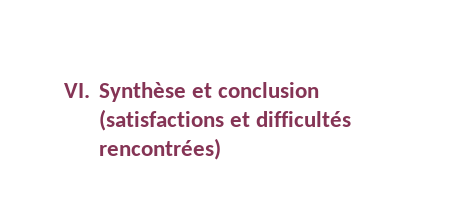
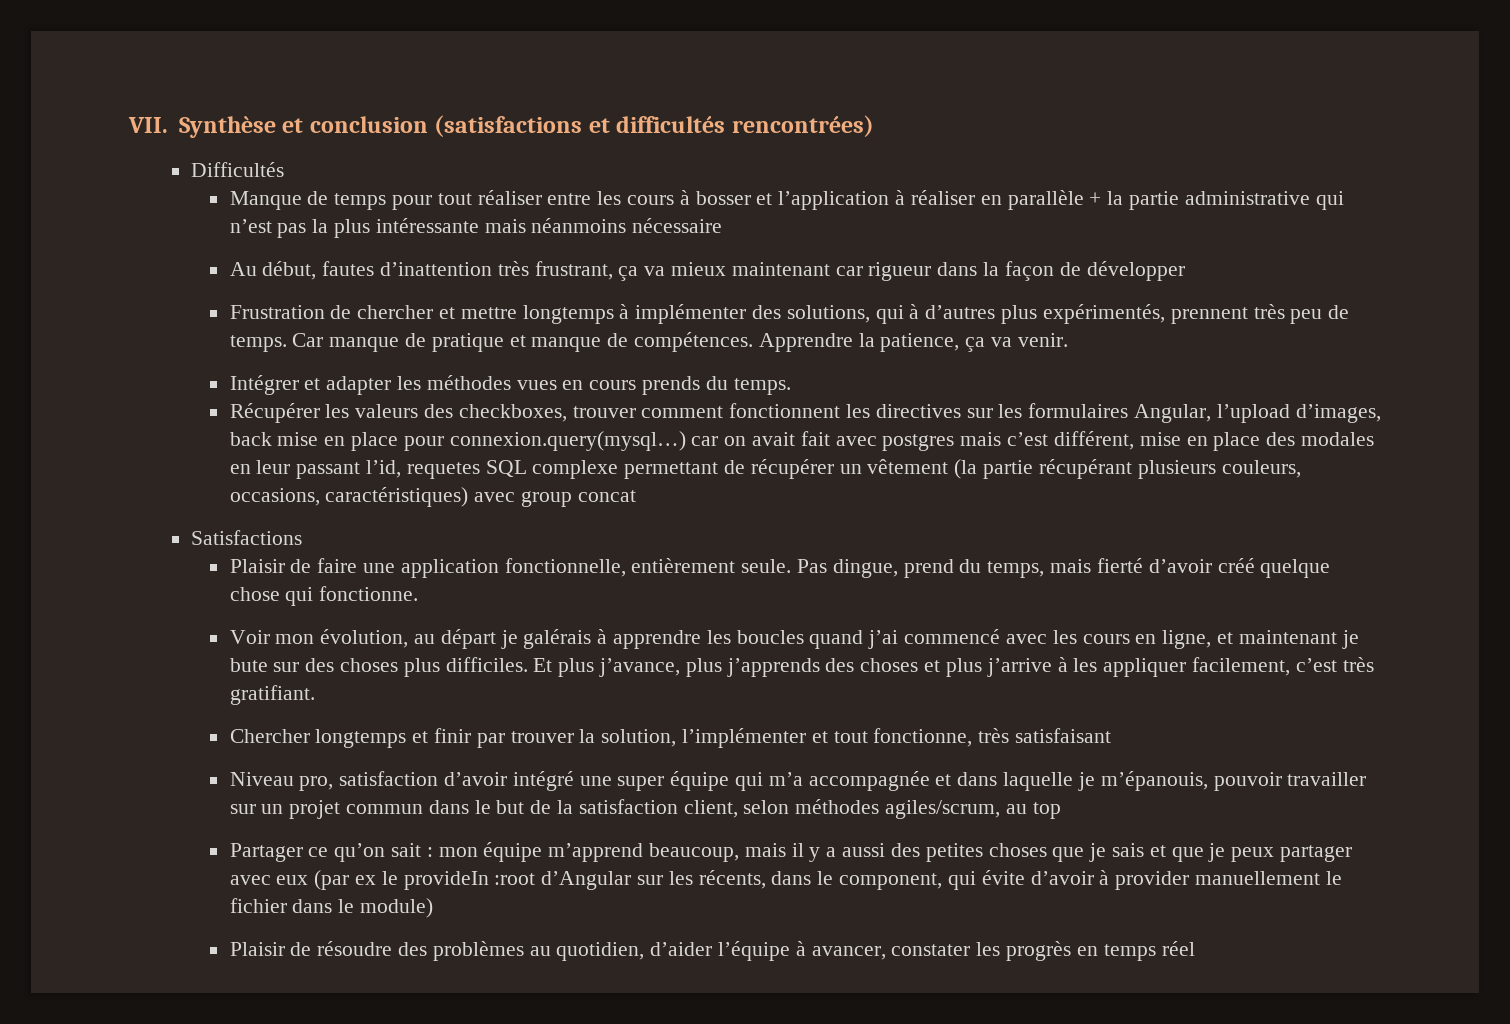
- VI. Synthèse et conclusion (satisfactions et difficultés rencontrées)
+ VII. Synthèse et conclusion (satisfactions et difficultés rencontrées)
+ Difficultés
+ Manque de temps pour tout réaliser entre les cours à bosser et l’application à réaliser en parallèle + la partie administrative qui n’est pas la plus intéressante mais néanmoins nécessaire
+ Au début, fautes d’inattention très frustrant, ça va mieux maintenant car rigueur dans la façon de développer
+ Frustration de chercher et mettre longtemps à implémenter des solutions, qui à d’autres plus expérimentés, prennent très peu de temps. Car manque de pratique et manque de compétences. Apprendre la patience, ça va venir.
+ Intégrer et adapter les méthodes vues en cours prends du temps.
+ Récupérer les valeurs des checkboxes, trouver comment fonctionnent les directives sur les formulaires Angular, l’upload d’images, back mise en place pour connexion.query(mysql…) car on avait fait avec postgres mais c’est différent, mise en place des modales en leur passant l’id, requetes SQL complexe permettant de récupérer un vêtement (la partie récupérant plusieurs couleurs, occasions, caractéristiques) avec group concat
+ Satisfactions
+ Plaisir de faire une application fonctionnelle, entièrement seule. Pas dingue, prend du temps, mais fierté d’avoir créé quelque chose qui fonctionne.
+ Voir mon évolution, au départ je galérais à apprendre les boucles quand j’ai commencé avec les cours en ligne, et maintenant je bute sur des choses plus difficiles. Et plus j’avance, plus j’apprends des choses et plus j’arrive à les appliquer facilement, c’est très gratifiant.
+ Chercher longtemps et finir par trouver la solution, l’implémenter et tout fonctionne, très satisfaisant
+ Niveau pro, satisfaction d’avoir intégré une super équipe qui m’a accompagnée et dans laquelle je m’épanouis, pouvoir travailler sur un projet commun dans le but de la satisfaction client, selon méthodes agiles/scrum, au top
+ Partager ce qu’on sait : mon équipe m’apprend beaucoup, mais il y a aussi des petites choses que je sais et que je peux partager avec eux (par ex le provideIn :root d’Angular sur les récents, dans le component, qui évite d’avoir à provider manuellement le fichier dans le module)
+ Plaisir de résoudre des problèmes au quotidien, d’aider l’équipe à avancer, constater les progrès en temps réel

